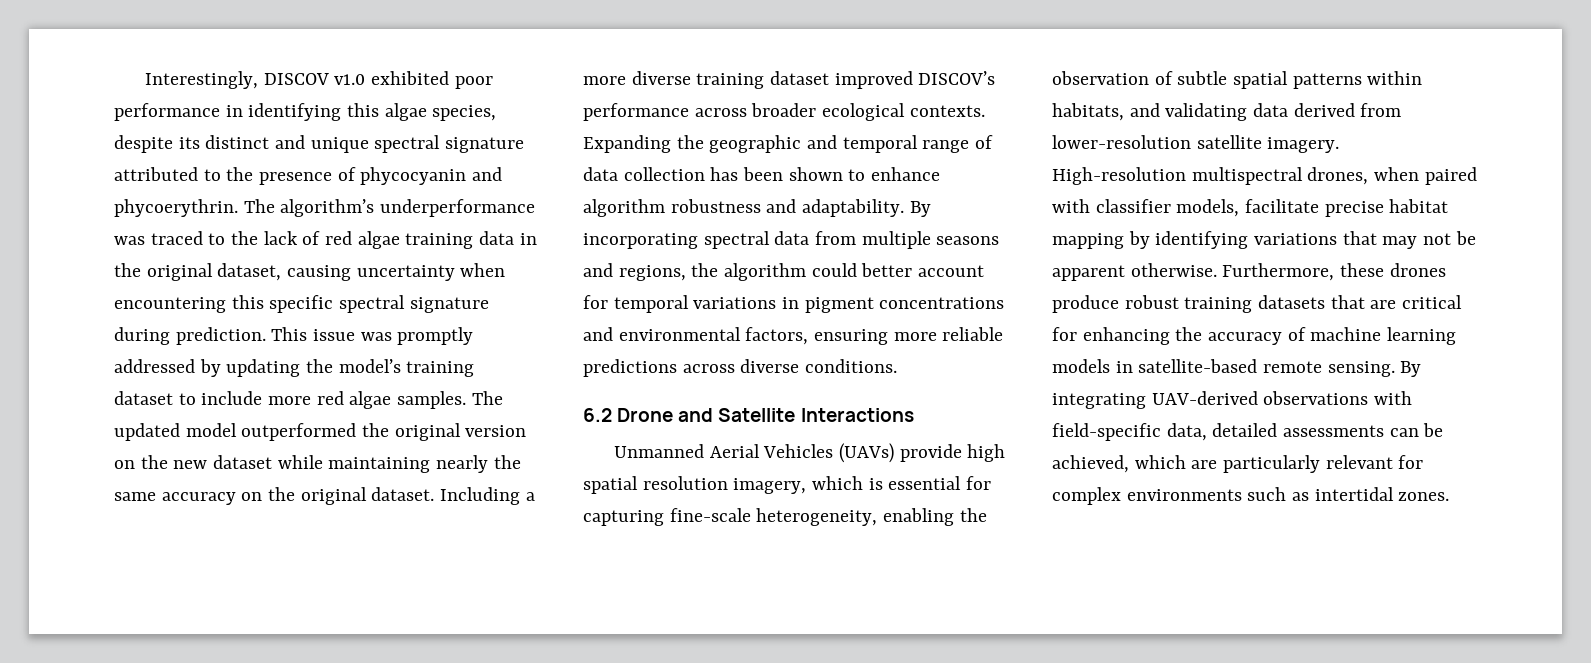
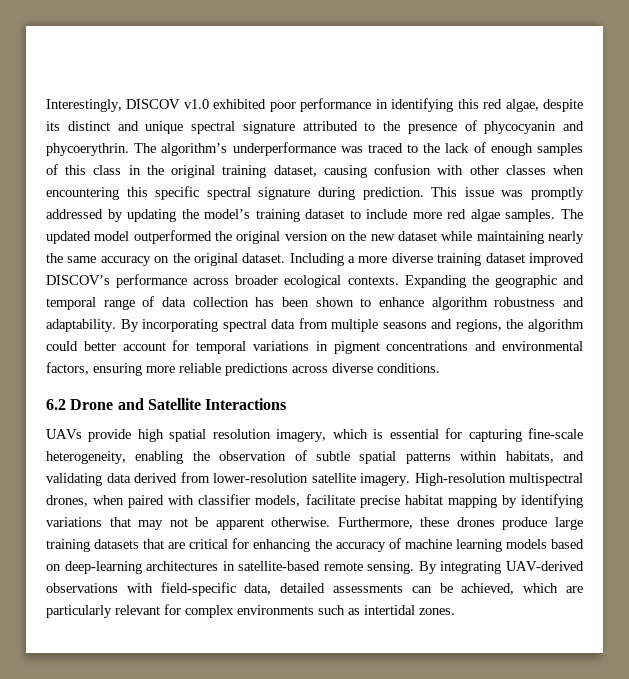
- Interestingly, DISCOV v1.0 exhibited poor performance in identifying this algae species, despite its distinct and unique spectral signature attributed to the presence of phycocyanin and phycoerythrin.
+ Interestingly, DISCOV v1.0 exhibited poor performance in identifying this red algae, despite its distinct and unique spectral signature attributed to the presence of phycocyanin and phycoerythrin.
- The algorithm’s underperformance was traced to the lack of red algae training data in the original dataset, causing uncertainty when encountering this specific spectral signature during prediction.
+ The algorithm’s underperformance was traced to the lack of enough samples of this class in the original training dataset, causing confusion with other classes when encountering this specific spectral signature during prediction.
- Unmanned Aerial Vehicles (UAVs) provide high spatial resolution imagery, which is essential for capturing fine-scale heterogeneity, enabling the observation of subtle spatial patterns within habitats, and validating data derived from lower-resolution satellite imagery.
+ UAVs provide high spatial resolution imagery, which is essential for capturing fine-scale heterogeneity, enabling the observation of subtle spatial patterns within habitats, and validating data derived from lower-resolution satellite imagery.
- Furthermore, these drones produce robust training datasets that are critical for enhancing the accuracy of machine learning models in satellite-based remote sensing.
+ Furthermore, these drones produce large training datasets that are critical for enhancing the accuracy of machine learning models based on deep-learning architectures in satellite-based remote sensing.

